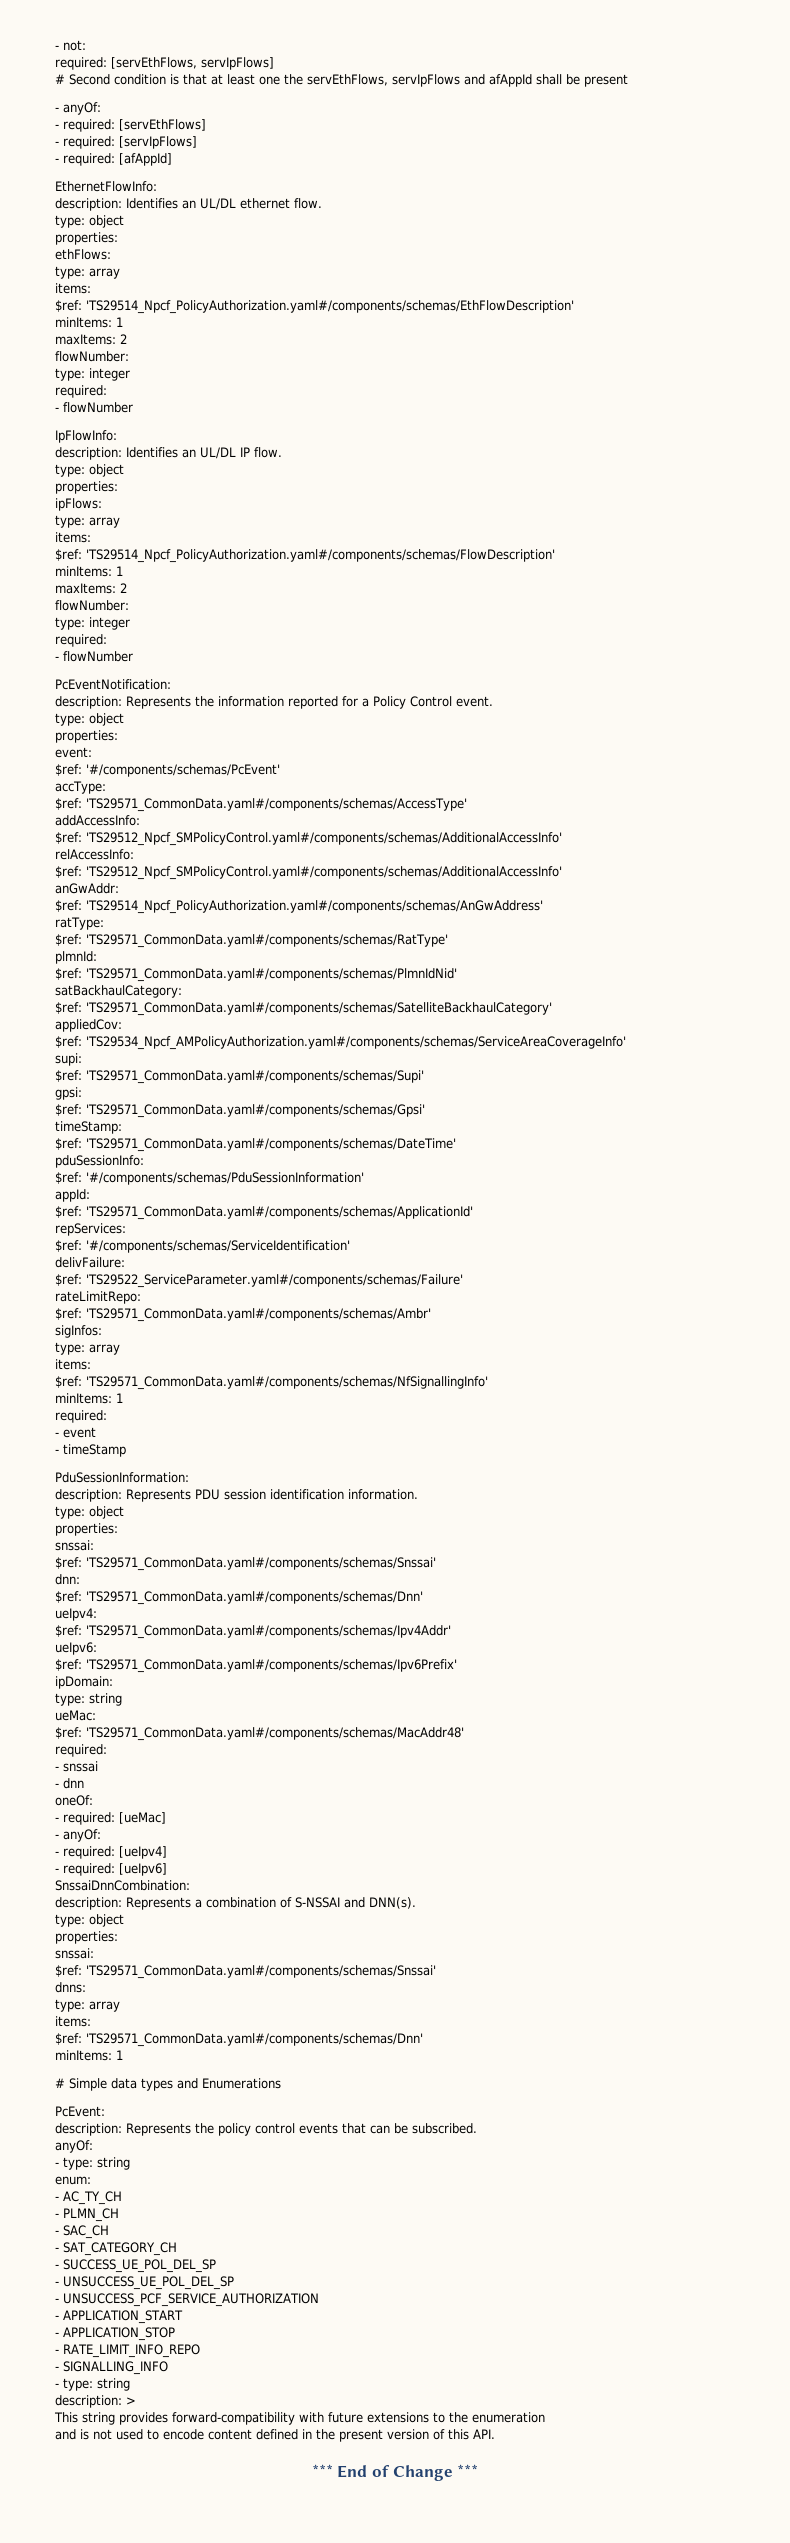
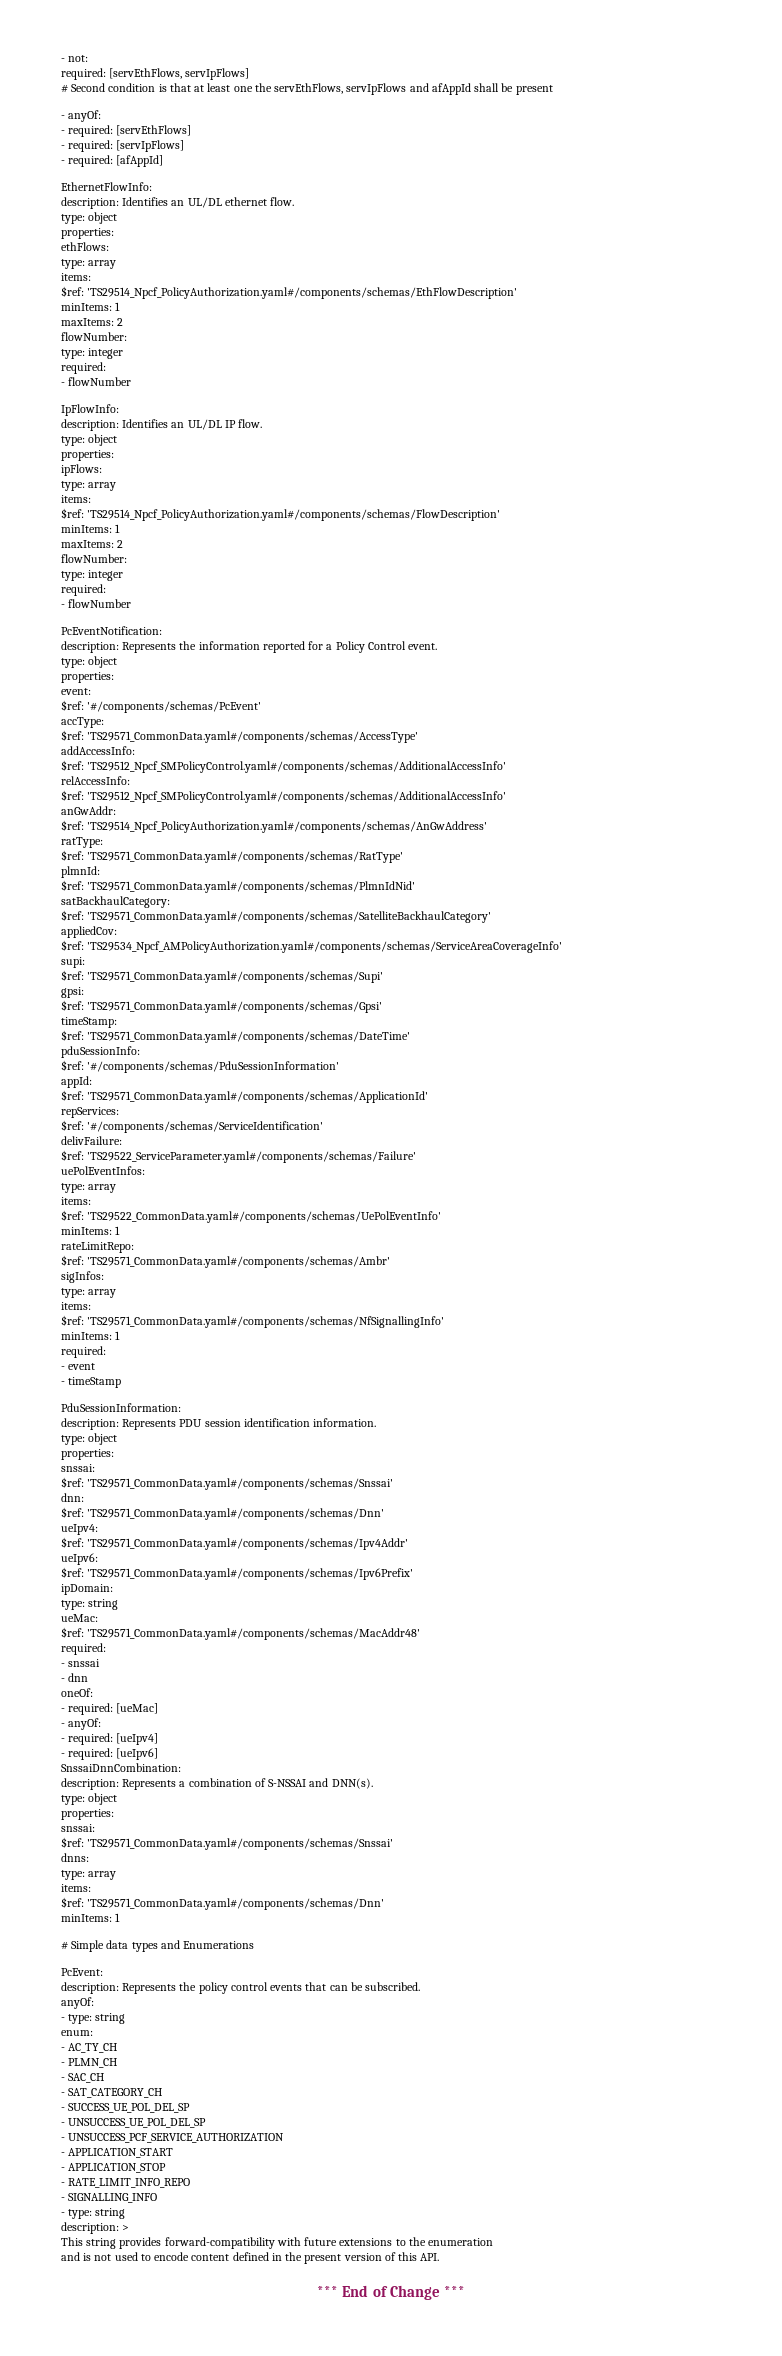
+ uePolEventInfos:
+ type: array
+ items:
+ $ref: 'TS29522_CommonData.yaml#/components/schemas/UePolEventInfo'
+ minItems: 1

